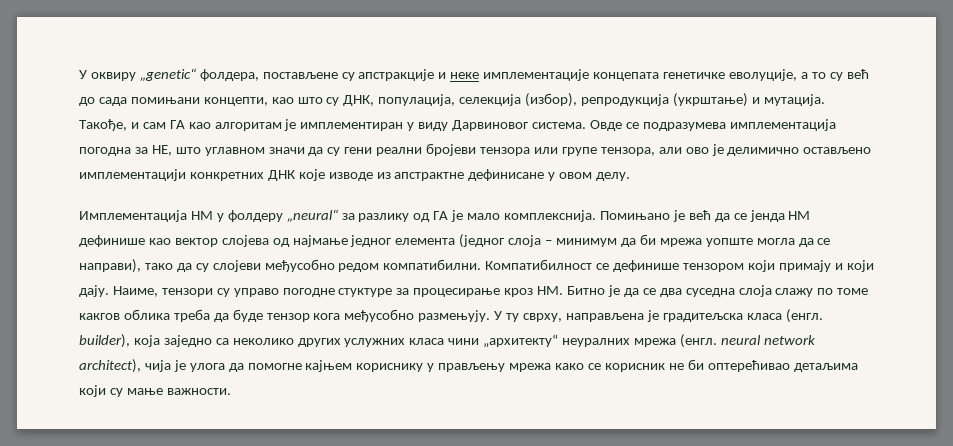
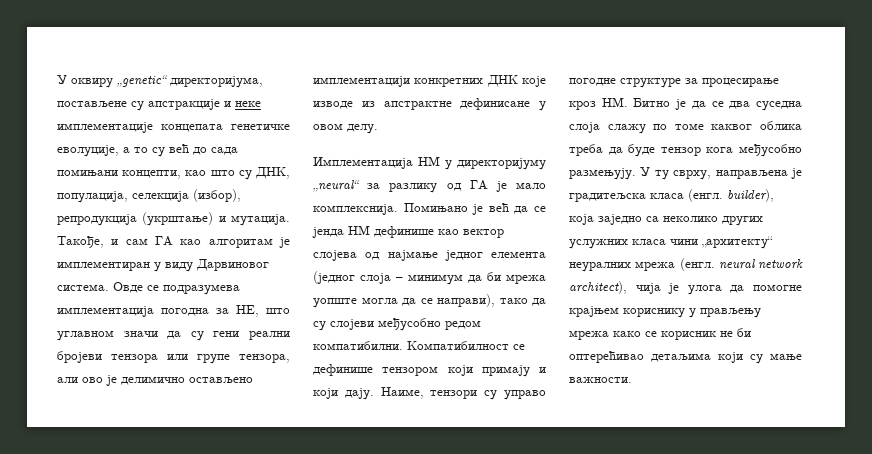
- У оквиру „genetic“ фолдера, постављене су апстракције и неке имплементације концепата генетичке еволуције, а то су већ до сада помињани концепти, као што су ДНК, популација, селекција (избор), репродукција (укрштање) и мутација.
+ У оквиру „genetic“ директоријума, постављене су апстракције и неке имплементације концепата генетичке еволуције, а то су већ до сада помињани концепти, као што су ДНК, популација, селекција (избор), репродукција (укрштање) и мутација.
- Имплементација НМ у фолдеру „neural“ за разлику од ГА је мало комплекснија.
+ Имплементација НМ у директоријуму „neural“ за разлику од ГА је мало комплекснија.
- Наиме, тензори су управо погодне стуктуре за процесирање кроз НМ. Битно је да се два суседна слоја слажу по томе какгов облика треба да буде тензор кога међусобно размењују.
+ Наиме, тензори су управо погодне структуре за процесирање кроз НМ. Битно је да се два суседна слоја слажу по томе каквог облика треба да буде тензор кога међусобно размењују.
- У ту сврху, направљена је градитељска класа (енгл. builder), која заједно са неколико других услужних класа чини „архитекту“ неуралних мрежа (енгл. neural network architect), чија је улога да помогне кајњем кориснику у прављењу мрежа како се корисник не би оптерећивао детаљима који су мање важности.
+ У ту сврху, направљена је градитељска класа (енгл. builder), која заједно са неколико других услужних класа чини „архитекту“ неуралних мрежа (енгл. neural network architect), чија је улога да помогне крајњем кориснику у прављењу мрежа како се корисник не би оптерећивао детаљима који су мање важности.

